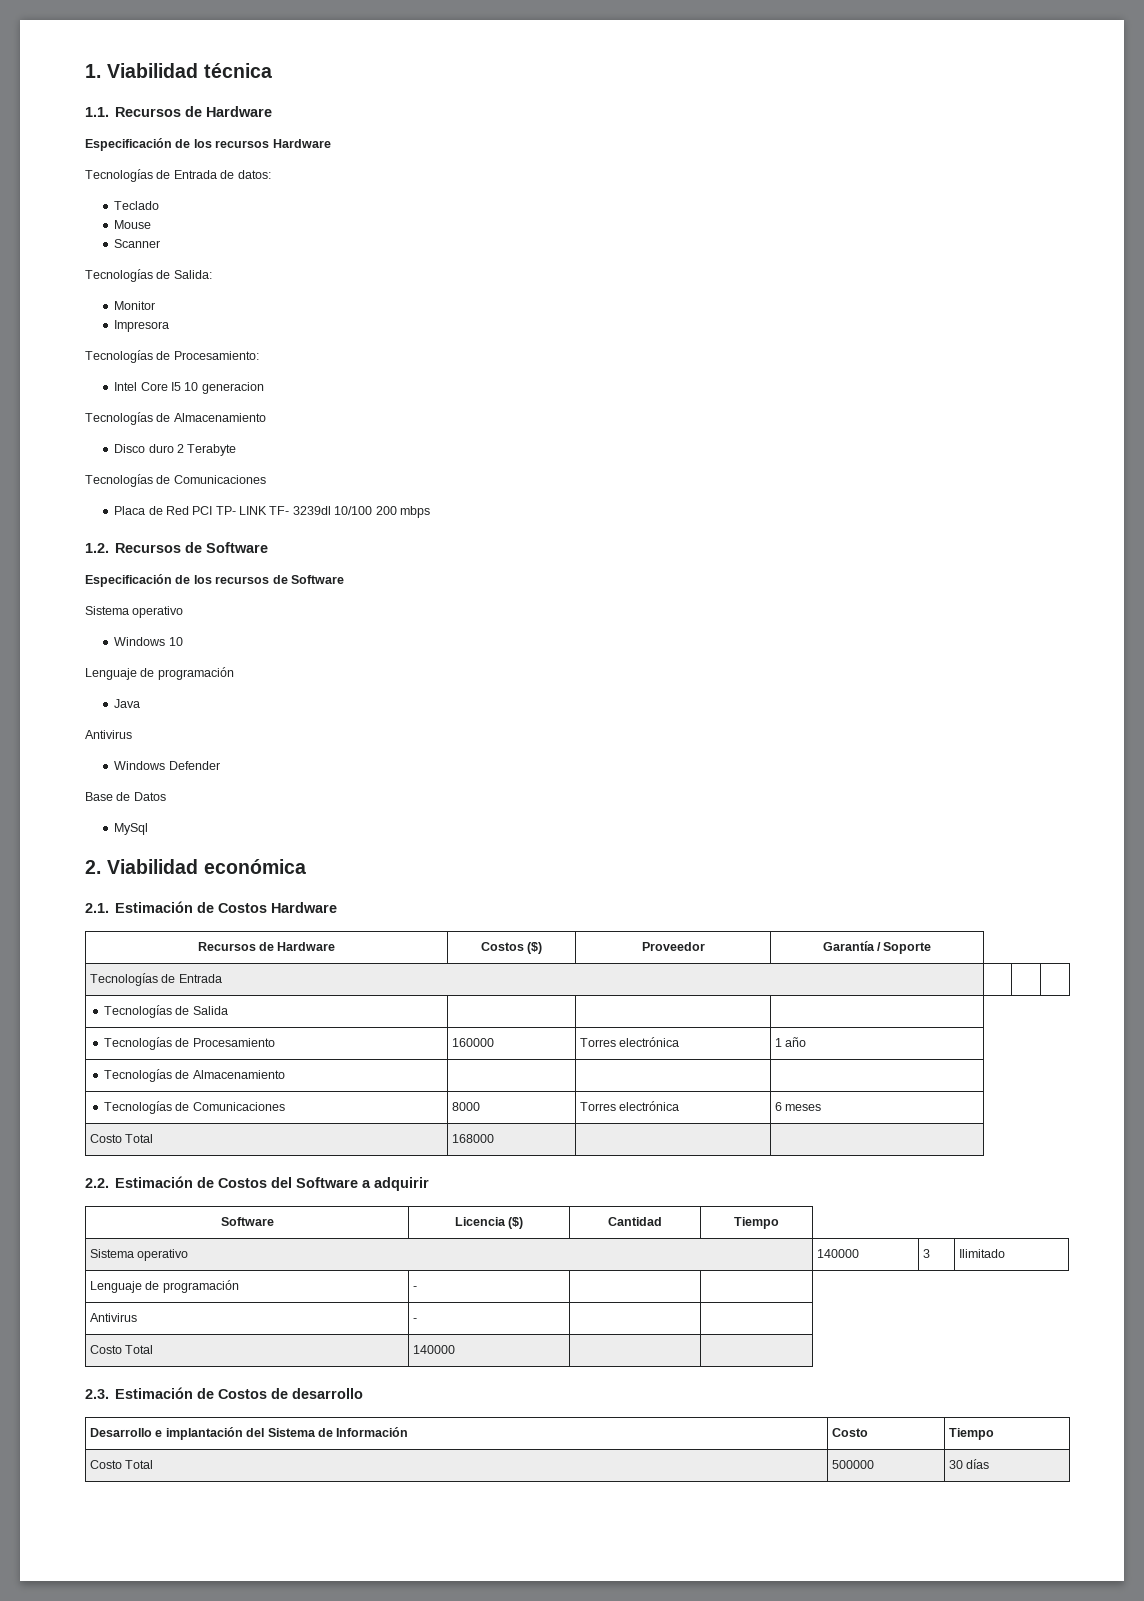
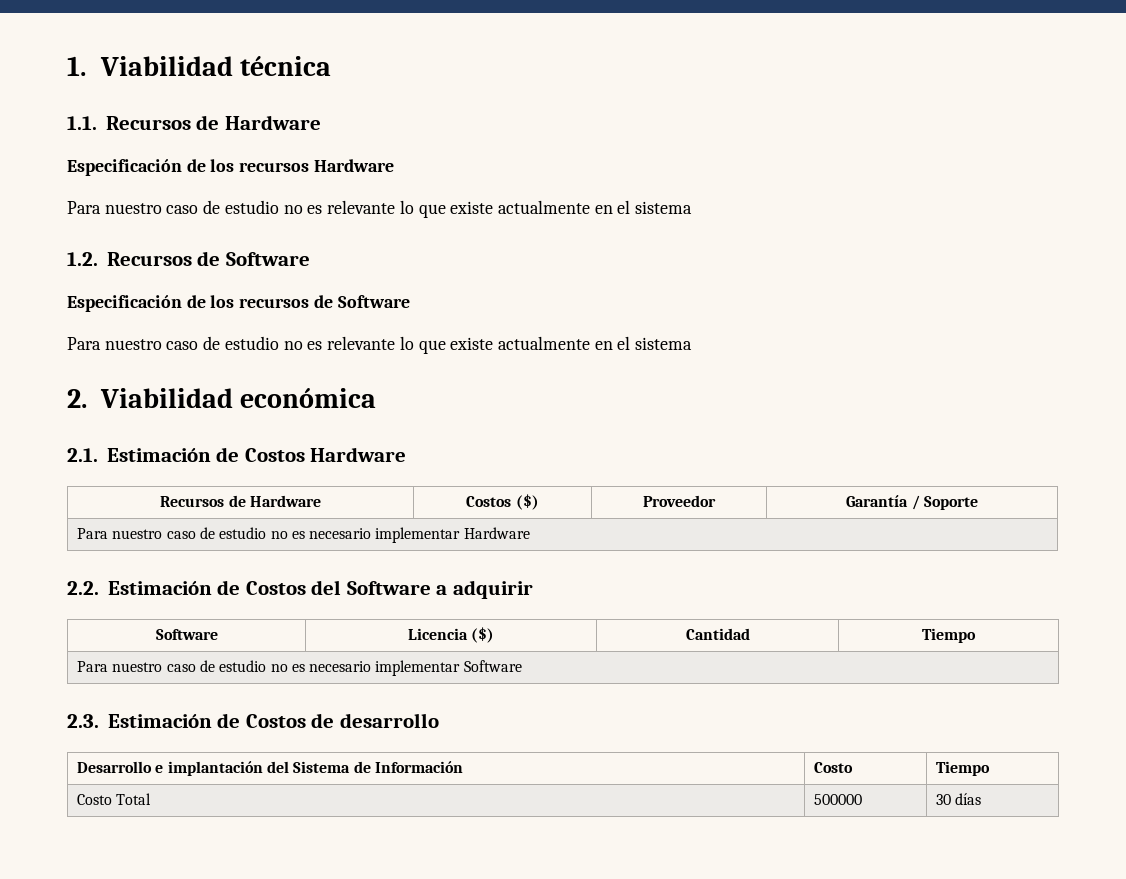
  Especificación de los recursos Hardware
- Tecnologías de Entrada de datos:
- Teclado
- Mouse
- Scanner
- Tecnologías de Salida:
- Monitor
- Impresora
- Tecnologías de Procesamiento:
- Intel Core I5 10 generacion
- Tecnologías de Almacenamiento
- Disco duro 2 Terabyte
- Tecnologías de Comunicaciones
- Placa de Red PCI TP- LINK TF- 3239dl 10/100 200 mbps
+ Para nuestro caso de estudio no es relevante lo que existe actualmente en el sistema
  Especificación de los recursos de Software
- Sistema operativo
- Windows 10
- Lenguaje de programación
- Java
- Antivirus
- Windows Defender
- Base de Datos
- MySql
+ Para nuestro caso de estudio no es relevante lo que existe actualmente en el sistema
- Tecnologías de Entrada | | |
- Tecnologías de Salida | | |
- Tecnologías de Procesamiento | 160000 | Torres electrónica | 1 año
- Tecnologías de Almacenamiento | | |
- Tecnologías de Comunicaciones | 8000 | Torres electrónica | 6 meses
- Costo Total | 168000 | |
+ Para nuestro caso de estudio no es necesario implementar Hardware
- Sistema operativo | 140000 | 3 | Ilimitado
- Lenguaje de programación | - | |
- Antivirus | - | |
- Costo Total | 140000 | |
+ Para nuestro caso de estudio no es necesario implementar Software

